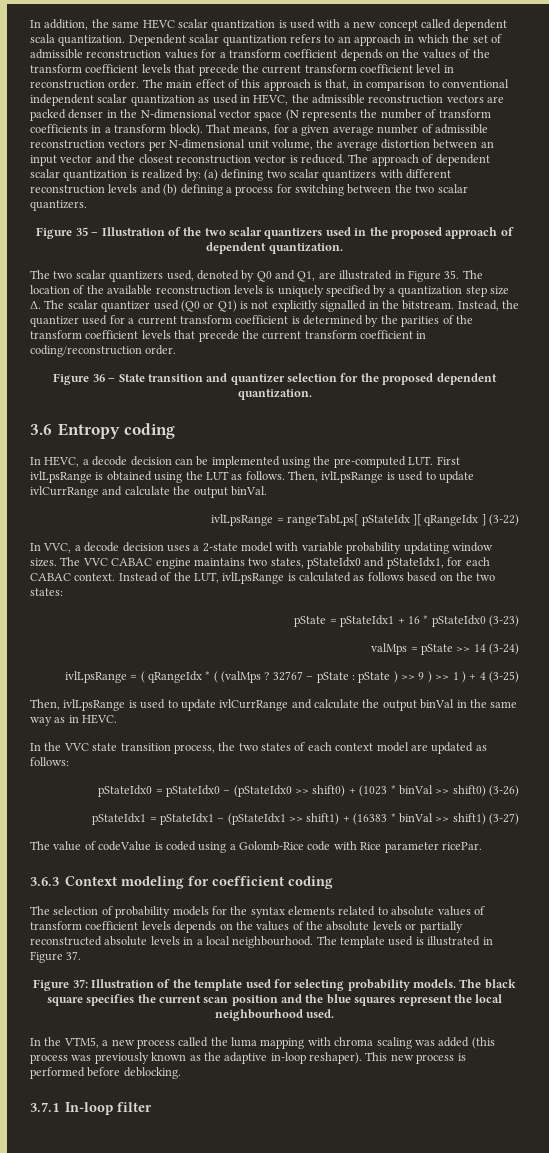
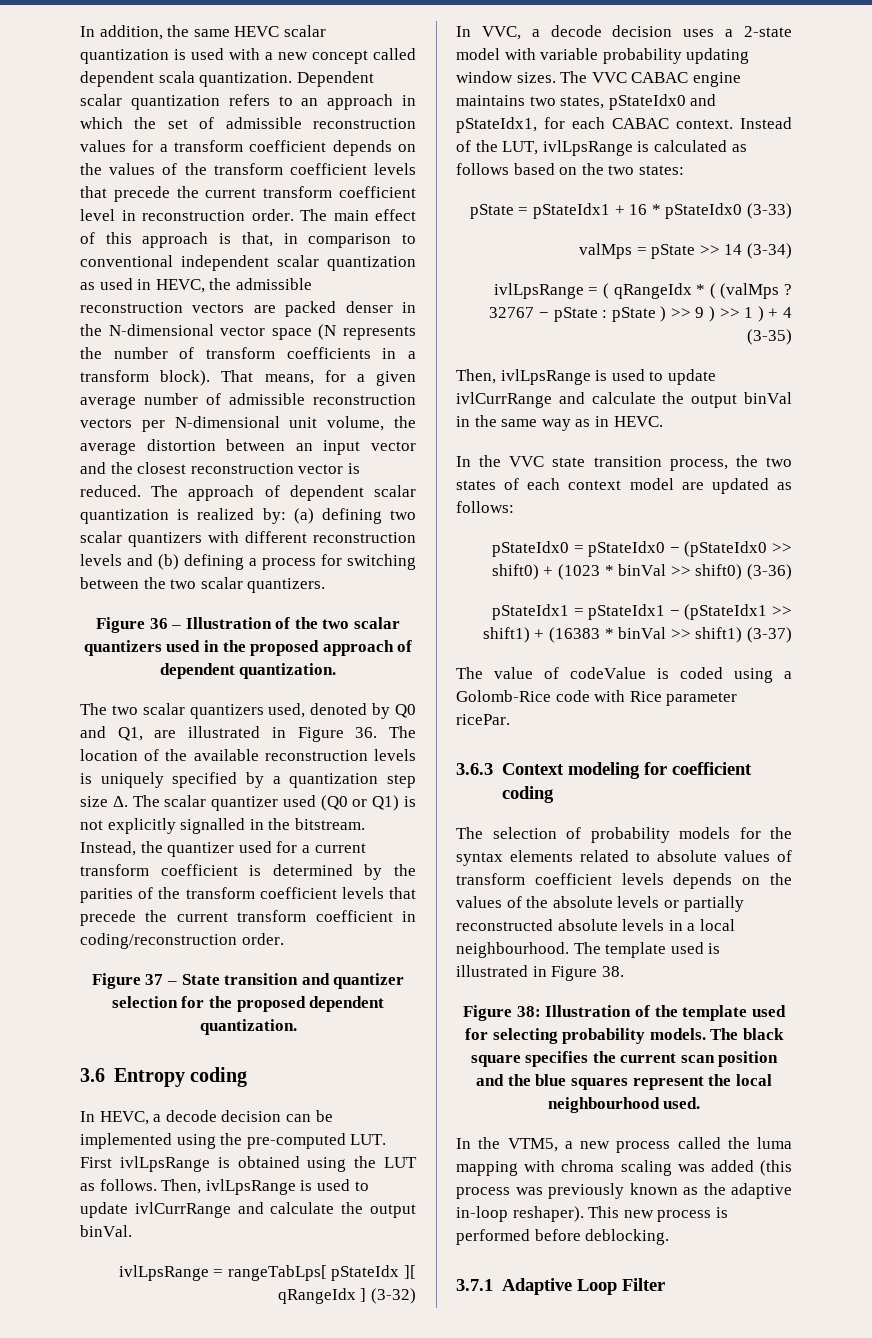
- Figure 35 – Illustration of the two scalar quantizers used in the proposed approach of dependent quantization.
+ Figure 36 – Illustration of the two scalar quantizers used in the proposed approach of dependent quantization.
- The two scalar quantizers used, denoted by Q0 and Q1, are illustrated in Figure 35. The location of the available reconstruction levels is uniquely specified by a quantization step size Δ. The scalar quantizer used (Q0 or Q1) is not explicitly signalled in the bitstream.
+ The two scalar quantizers used, denoted by Q0 and Q1, are illustrated in Figure 36. The location of the available reconstruction levels is uniquely specified by a quantization step size Δ. The scalar quantizer used (Q0 or Q1) is not explicitly signalled in the bitstream.
- Figure 36 – State transition and quantizer selection for the proposed dependent quantization.
+ Figure 37 – State transition and quantizer selection for the proposed dependent quantization.
- ivlLpsRange = rangeTabLps[ pStateIdx ][ qRangeIdx ] (3-22)
+ ivlLpsRange = rangeTabLps[ pStateIdx ][ qRangeIdx ] (3-32)
- pState = pStateIdx1 + 16 * pStateIdx0 (3-23)
+ pState = pStateIdx1 + 16 * pStateIdx0 (3-33)
- valMps = pState >> 14 (3-24)
+ valMps = pState >> 14 (3-34)
- 32767 − pState : pState ) >> 9 ) >> 1 ) + 4 (3-25)
+ 32767 − pState : pState ) >> 9 ) >> 1 ) + 4 (3-35)
- pStateIdx0 = pStateIdx0 − (pStateIdx0 >> shift0) + (1023 * binVal >> shift0) (3-26)
+ pStateIdx0 = pStateIdx0 − (pStateIdx0 >> shift0) + (1023 * binVal >> shift0) (3-36)
- pStateIdx1 = pStateIdx1 − (pStateIdx1 >> shift1) + (16383 * binVal >> shift1) (3-27)
+ pStateIdx1 = pStateIdx1 − (pStateIdx1 >> shift1) + (16383 * binVal >> shift1) (3-37)
- The template used is illustrated in Figure 37.
- Figure 37: Illustration of the template used for selecting probability models.
+ The template used is illustrated in Figure 38.
+ Figure 38: Illustration of the template used for selecting probability models.
- 3.7.1 In-loop filter
+ 3.7.1 Adaptive Loop Filter

